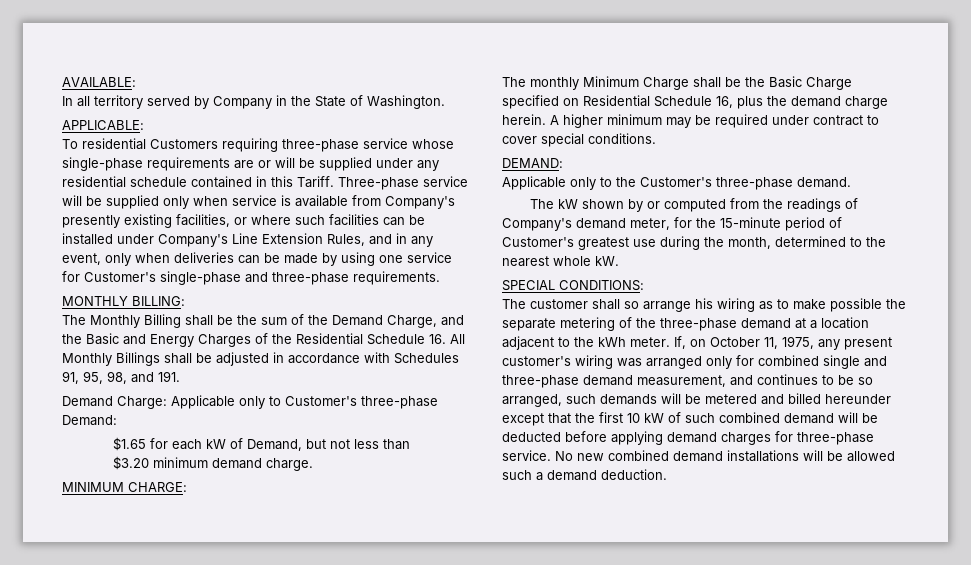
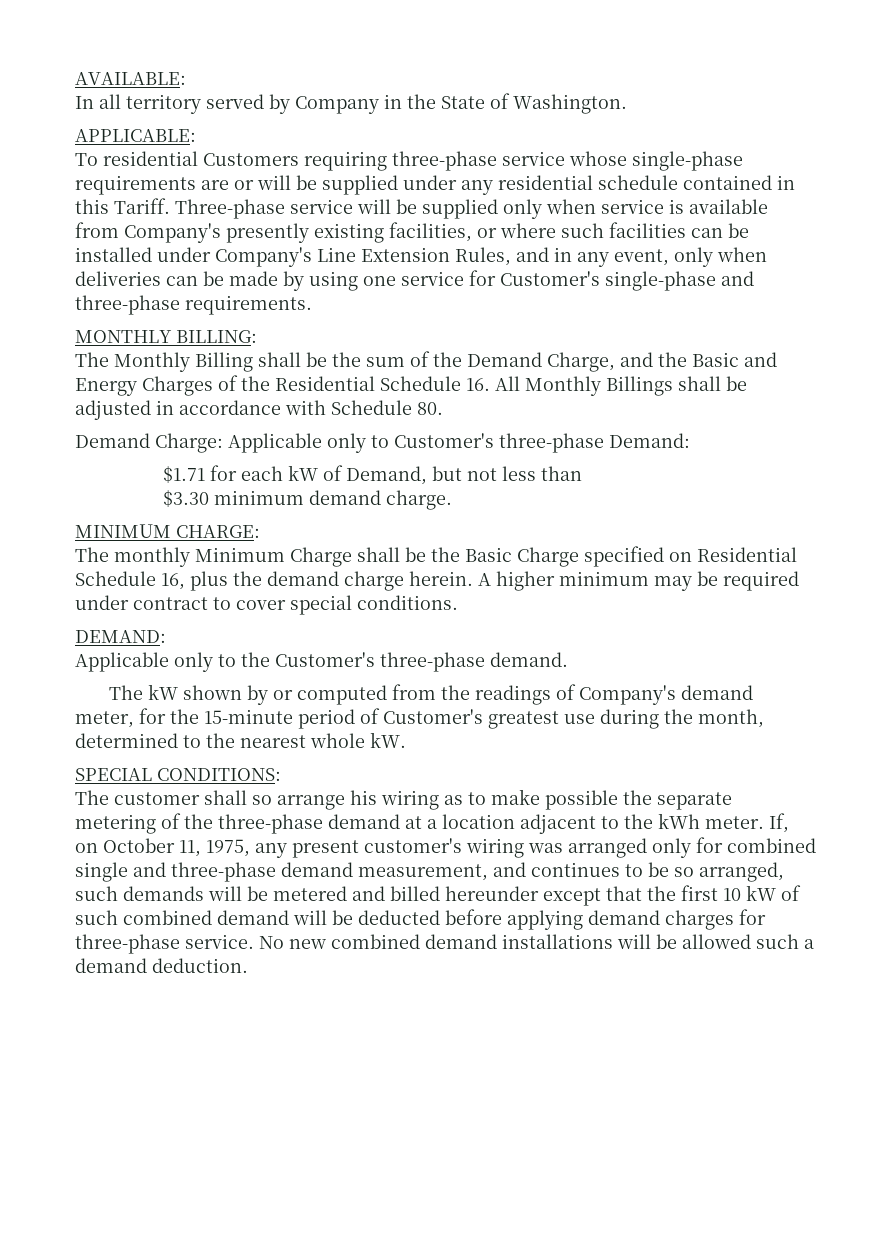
- The Monthly Billing shall be the sum of the Demand Charge, and the Basic and Energy Charges of the Residential Schedule 16. All Monthly Billings shall be adjusted in accordance with Schedules 91, 95, 98, and 191.
+ The Monthly Billing shall be the sum of the Demand Charge, and the Basic and Energy Charges of the Residential Schedule 16. All Monthly Billings shall be adjusted in accordance with Schedule 80.
- $1.65 for each kW of Demand, but not less than
+ $1.71 for each kW of Demand, but not less than
- $3.20 minimum demand charge.
+ $3.30 minimum demand charge.

